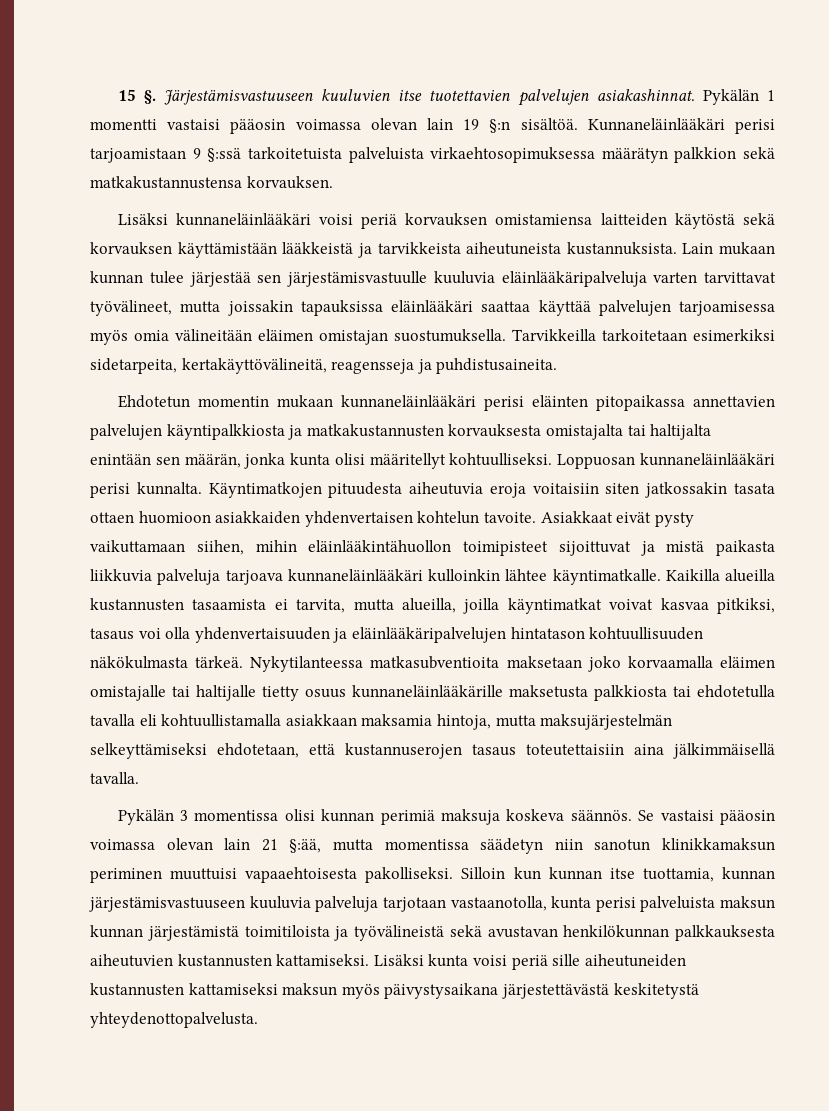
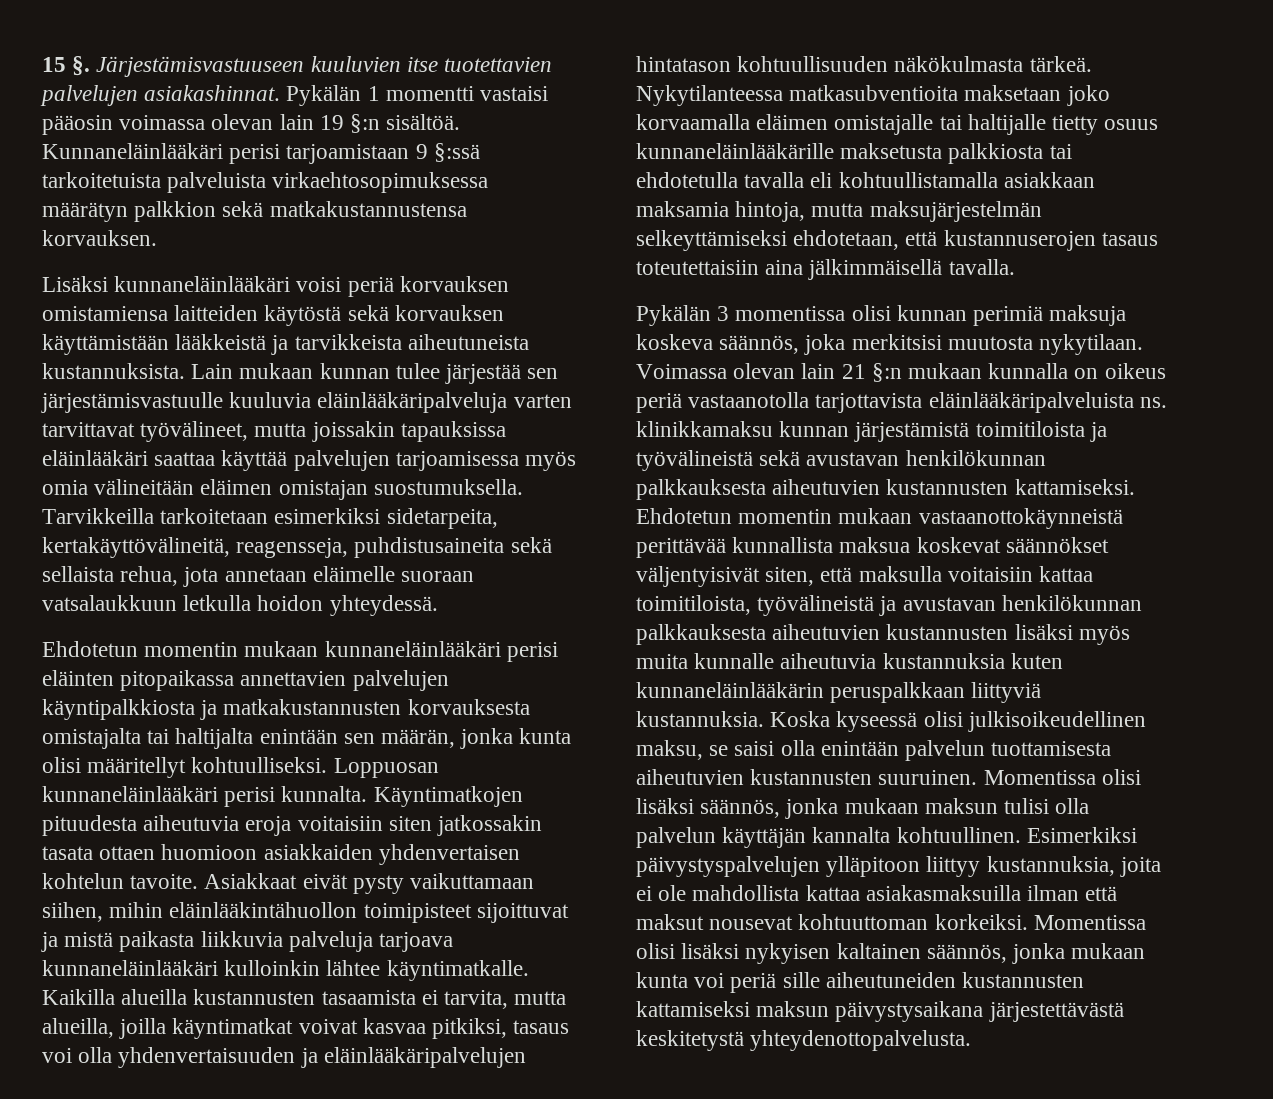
- Tarvikkeilla tarkoitetaan esimerkiksi sidetarpeita, kertakäyttövälineitä, reagensseja ja puhdistusaineita.
+ Tarvikkeilla tarkoitetaan esimerkiksi sidetarpeita, kertakäyttövälineitä, reagensseja, puhdistusaineita sekä sellaista rehua, jota annetaan eläimelle suoraan vatsalaukkuun letkulla hoidon yhteydessä.
- Pykälän 3 momentissa olisi kunnan perimiä maksuja koskeva säännös. Se vastaisi pääosin voimassa olevan lain 21 §:ää, mutta momentissa säädetyn niin sanotun klinikkamaksun periminen muuttuisi vapaaehtoisesta pakolliseksi. Silloin kun kunnan itse tuottamia, kunnan järjestämisvastuuseen kuuluvia palveluja tarjotaan vastaanotolla, kunta perisi palveluista maksun kunnan järjestämistä toimitiloista ja työvälineistä sekä avustavan henkilökunnan palkkauksesta aiheutuvien kustannusten kattamiseksi.
+ Pykälän 3 momentissa olisi kunnan perimiä maksuja koskeva säännös, joka merkitsisi muutosta nykytilaan. Voimassa olevan lain 21 §:n mukaan kunnalla on oikeus periä vastaanotolla tarjottavista eläinlääkäripalveluista ns. klinikkamaksu kunnan järjestämistä toimitiloista ja työvälineistä sekä avustavan henkilökunnan palkkauksesta aiheutuvien kustannusten kattamiseksi.
- Lisäksi kunta voisi periä sille aiheutuneiden kustannusten kattamiseksi maksun myös päivystysaikana järjestettävästä keskitetystä yhteydenottopalvelusta.
+ Ehdotetun momentin mukaan vastaanottokäynneistä perittävää kunnallista maksua koskevat säännökset väljentyisivät siten, että maksulla voitaisiin kattaa toimitiloista, työvälineistä ja avustavan henkilökunnan palkkauksesta aiheutuvien kustannusten lisäksi myös muita kunnalle aiheutuvia kustannuksia kuten kunnaneläinlääkärin peruspalkkaan liittyviä kustannuksia. Koska kyseessä olisi julkisoikeudellinen maksu, se saisi olla enintään palvelun tuottamisesta aiheutuvien kustannusten suuruinen. Momentissa olisi lisäksi säännös, jonka mukaan maksun tulisi olla palvelun käyttäjän kannalta kohtuullinen. Esimerkiksi päivystyspalvelujen ylläpitoon liittyy kustannuksia, joita ei ole mahdollista kattaa asiakasmaksuilla ilman että maksut nousevat kohtuuttoman korkeiksi. Momentissa olisi lisäksi nykyisen kaltainen säännös, jonka mukaan kunta voi periä sille aiheutuneiden kustannusten kattamiseksi maksun päivystysaikana järjestettävästä keskitetystä yhteydenottopalvelusta.

